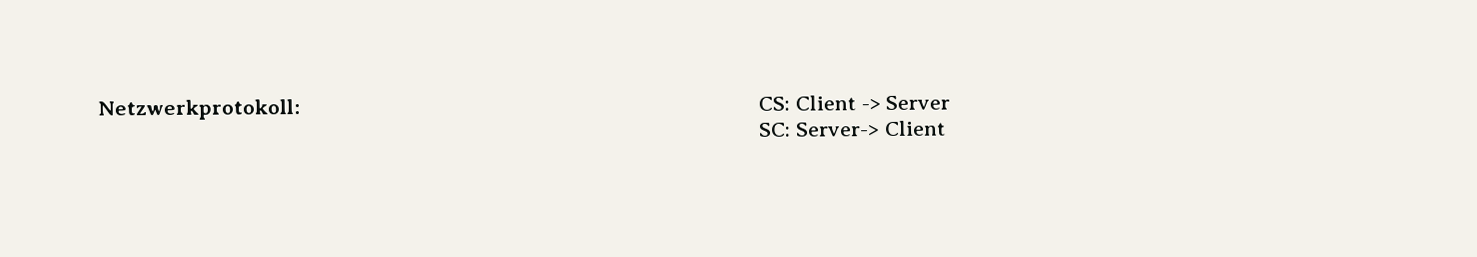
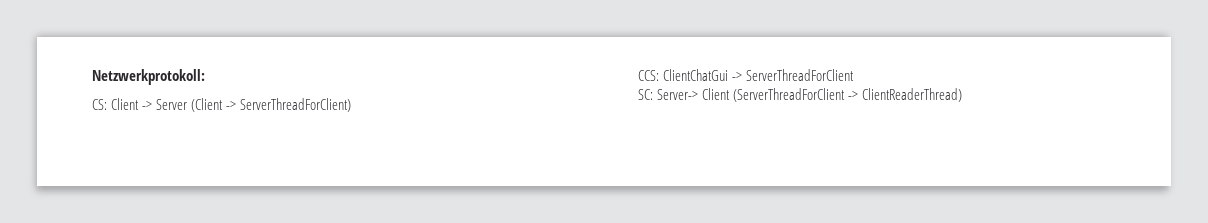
- CS: Client -> Server
+ CS: Client -> Server (Client -> ServerThreadForClient)
+ CCS: ClientChatGui -> ServerThreadForClient
- SC: Server-> Client
+ SC: Server-> Client (ServerThreadForClient -> ClientReaderThread)

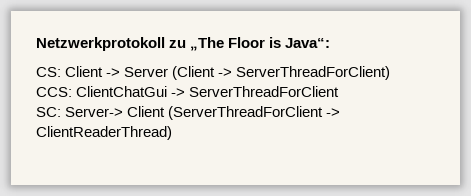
- Netzwerkprotokoll:
+ Netzwerkprotokoll zu „The Floor is Java“:

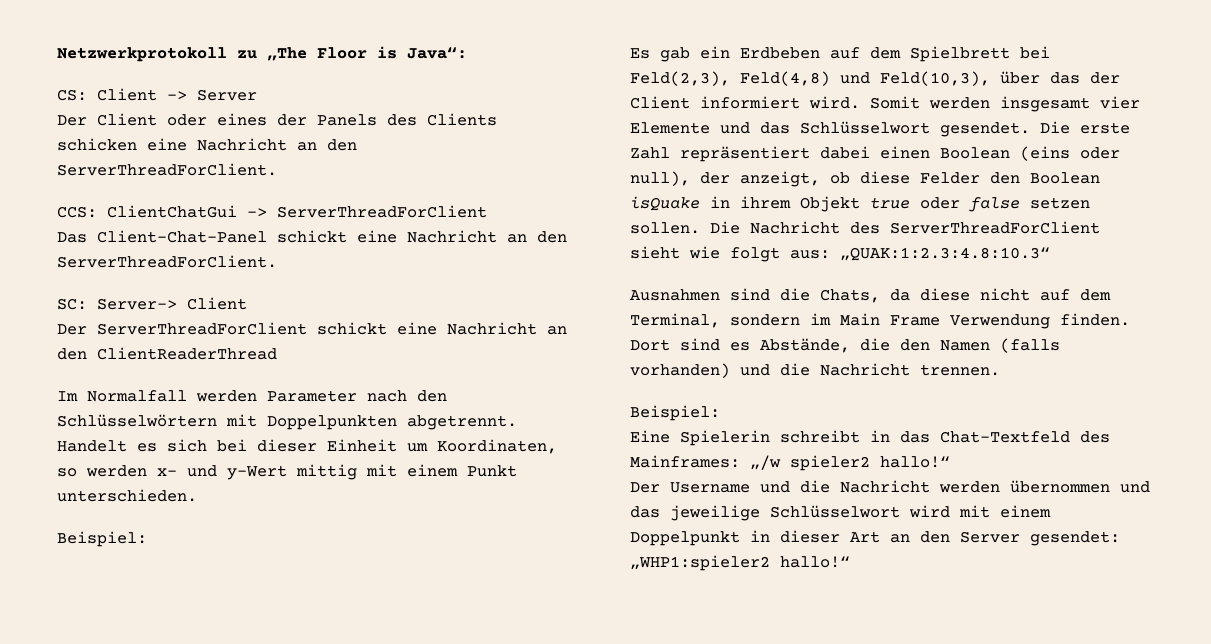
- CS: Client -> Server (Client -> ServerThreadForClient)
+ CS: Client -> Server
+ Der Client oder eines der Panels des Clients schicken eine Nachricht an den ServerThreadForClient.
  CCS: ClientChatGui -> ServerThreadForClient
- SC: Server-> Client (ServerThreadForClient -> ClientReaderThread)
+ Das Client-Chat-Panel schickt eine Nachricht an den ServerThreadForClient.
+ SC: Server-> Client
+ Der ServerThreadForClient schickt eine Nachricht an den ClientReaderThread
+ Im Normalfall werden Parameter nach den Schlüsselwörtern mit Doppelpunkten abgetrennt. Handelt es sich bei dieser Einheit um Koordinaten, so werden x- und y-Wert mittig mit einem Punkt unterschieden.
+ Beispiel:
+ Es gab ein Erdbeben auf dem Spielbrett bei Feld(2,3), Feld(4,8) und Feld(10,3), über das der Client informiert wird. Somit werden insgesamt vier Elemente und das Schlüsselwort gesendet. Die erste Zahl repräsentiert dabei einen Boolean (eins oder null), der anzeigt, ob diese Felder den Boolean isQuake in ihrem Objekt true oder false setzen sollen. Die Nachricht des ServerThreadForClient sieht wie folgt aus: „QUAK:1:2.3:4.8:10.3“
+ Ausnahmen sind die Chats, da diese nicht auf dem Terminal, sondern im Main Frame Verwendung finden. Dort sind es Abstände, die den Namen (falls vorhanden) und die Nachricht trennen.
+ Beispiel:
+ Eine Spielerin schreibt in das Chat-Textfeld des Mainframes: „/w spieler2 hallo!“
+ Der Username und die Nachricht werden übernommen und das jeweilige Schlüsselwort wird mit einem Doppelpunkt in dieser Art an den Server gesendet: „WHP1:spieler2 hallo!“

